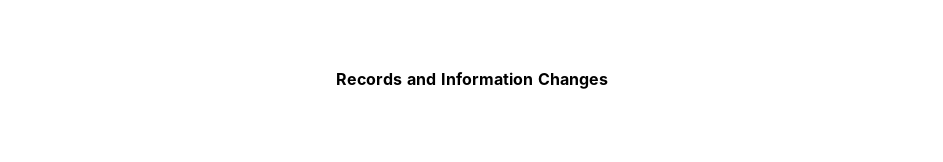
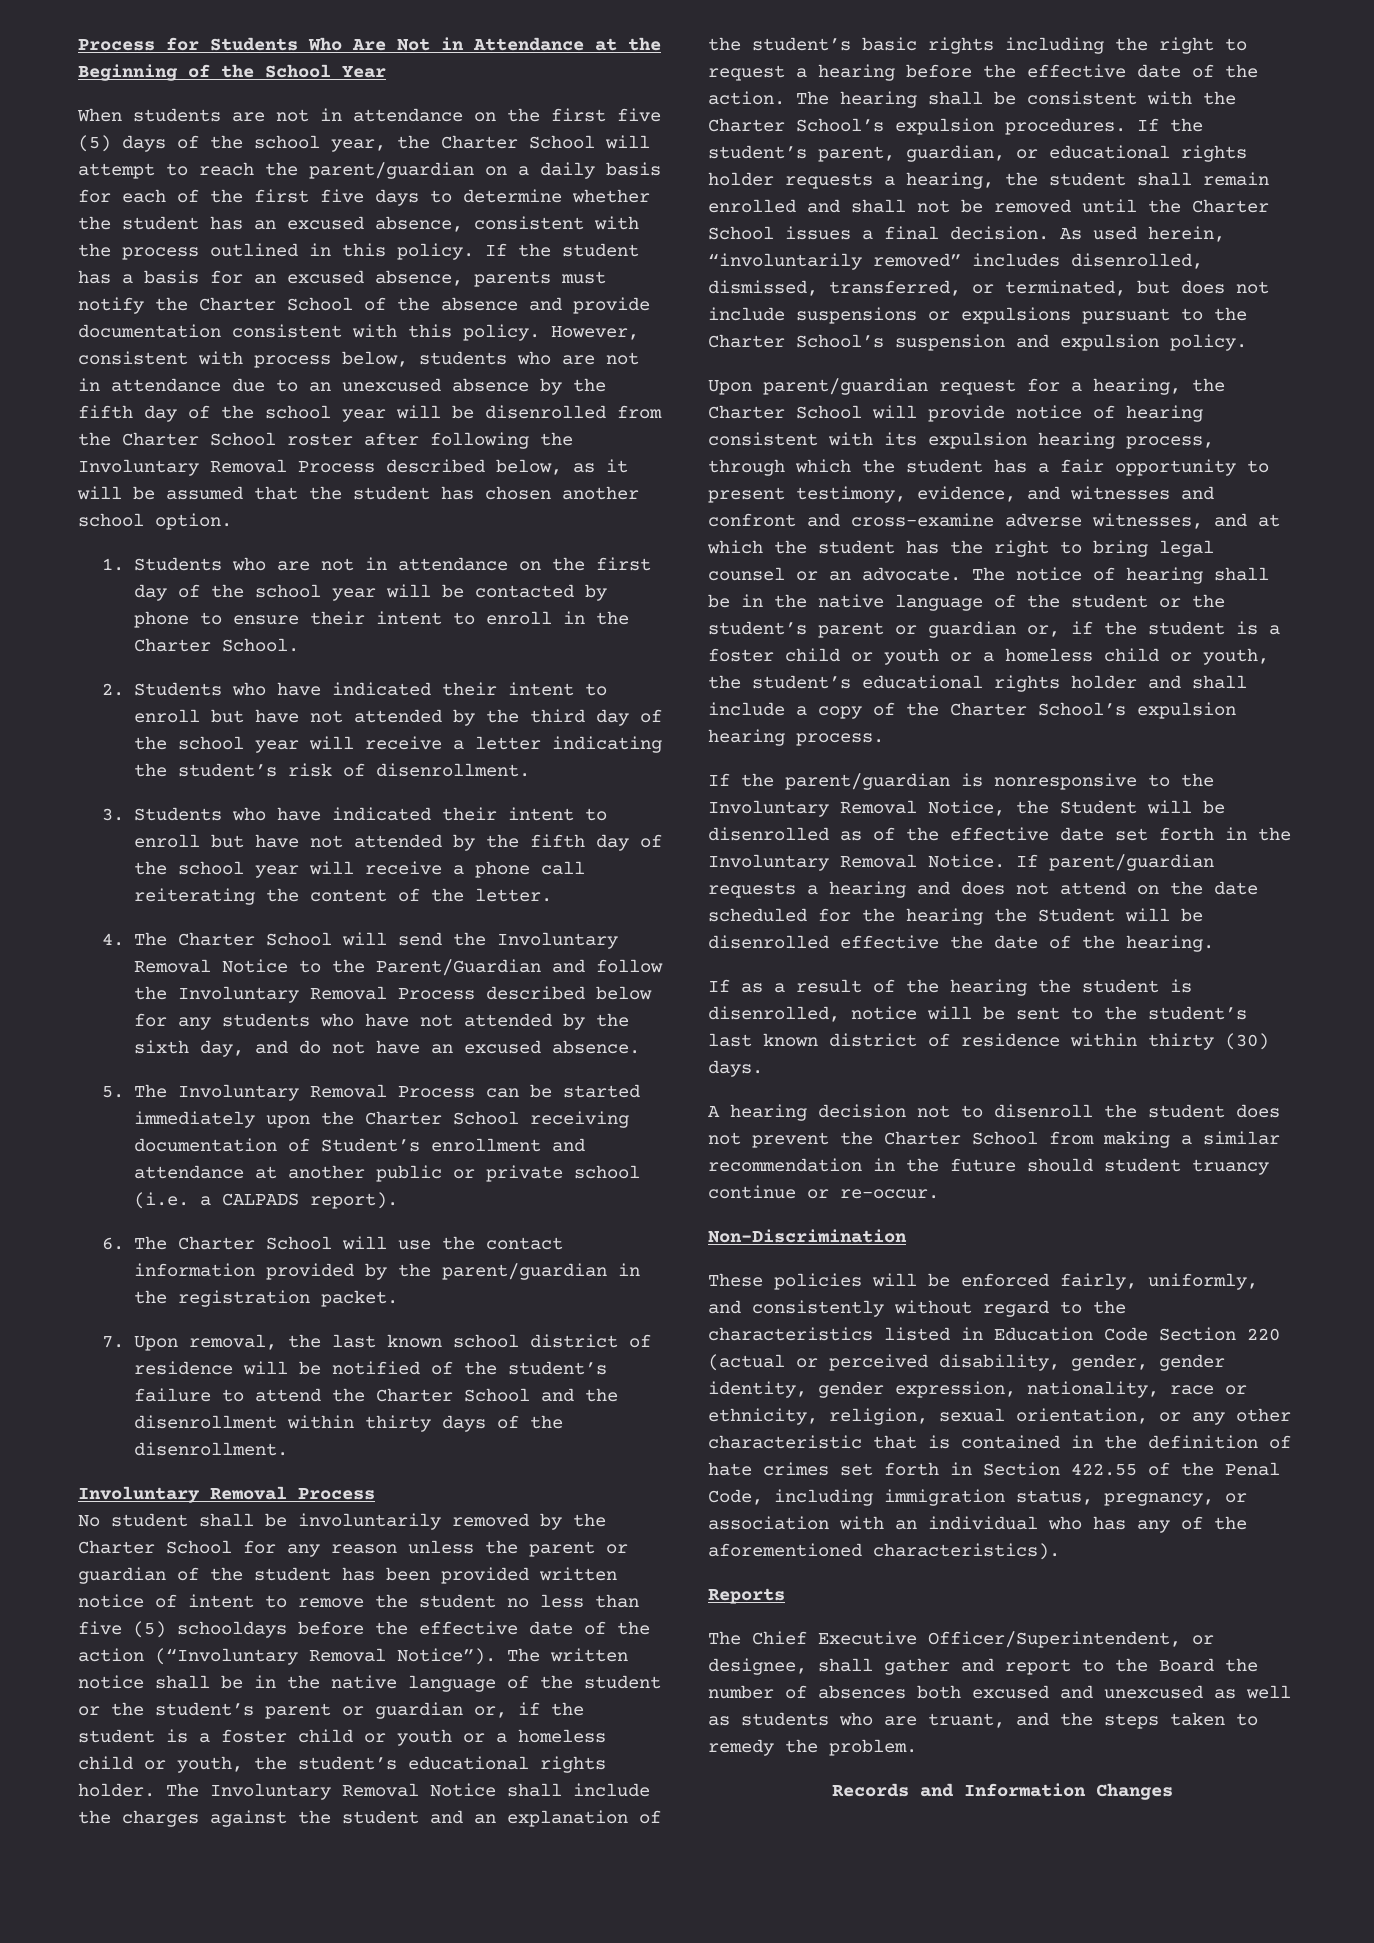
+ Process for Students Who Are Not in Attendance at the Beginning of the School Year
+ When students are not in attendance on the first five (5) days of the school year, the Charter School will attempt to reach the parent/guardian on a daily basis for each of the first five days to determine whether the student has an excused absence, consistent with the process outlined in this policy. If the student has a basis for an excused absence, parents must notify the Charter School of the absence and provide documentation consistent with this policy. However, consistent with process below, students who are not in attendance due to an unexcused absence by the fifth day of the school year will be disenrolled from the Charter School roster after following the Involuntary Removal Process described below, as it will be assumed that the student has chosen another school option.
+ 1. Students who are not in attendance on the first day of the school year will be contacted by phone to ensure their intent to enroll in the Charter School.
+ 2. Students who have indicated their intent to enroll but have not attended by the third day of the school year will receive a letter indicating the student’s risk of disenrollment.
+ 3. Students who have indicated their intent to enroll but have not attended by the fifth day of the school year will receive a phone call reiterating the content of the letter.
+ 4. The Charter School will send the Involuntary Removal Notice to the Parent/Guardian and follow the Involuntary Removal Process described below for any students who have not attended by the sixth day, and do not have an excused absence.
+ 5. The Involuntary Removal Process can be started immediately upon the Charter School receiving documentation of Student’s enrollment and attendance at another public or private school (i.e. a CALPADS report).
+ 6. The Charter School will use the contact information provided by the parent/guardian in the registration packet.
+ 7. Upon removal, the last known school district of residence will be notified of the student’s failure to attend the Charter School and the disenrollment within thirty days of the disenrollment.
+ Involuntary Removal Process
+ No student shall be involuntarily removed by the Charter School for any reason unless the parent or guardian of the student has been provided written notice of intent to remove the student no less than five (5) schooldays before the effective date of the action (“Involuntary Removal Notice”). The written notice shall be in the native language of the student or the student’s parent or guardian or, if the student is a foster child or youth or a homeless child or youth, the student’s educational rights holder. The Involuntary Removal Notice shall include the charges against the student and an explanation of the student’s basic rights including the right to request a hearing before the effective date of the action. The hearing shall be consistent with the Charter School’s expulsion procedures. If the student’s parent, guardian, or educational rights holder requests a hearing, the student shall remain enrolled and shall not be removed until the Charter School issues a final decision. As used herein, “involuntarily removed” includes disenrolled, dismissed, transferred, or terminated, but does not include suspensions or expulsions pursuant to the Charter School’s suspension and expulsion policy.
+ Upon parent/guardian request for a hearing, the Charter School will provide notice of hearing consistent with its expulsion hearing process, through which the student has a fair opportunity to present testimony, evidence, and witnesses and confront and cross-examine adverse witnesses, and at which the student has the right to bring legal counsel or an advocate. The notice of hearing shall be in the native language of the student or the student’s parent or guardian or, if the student is a foster child or youth or a homeless child or youth, the student’s educational rights holder and shall include a copy of the Charter School’s expulsion hearing process.
+ If the parent/guardian is nonresponsive to the Involuntary Removal Notice, the Student will be disenrolled as of the effective date set forth in the Involuntary Removal Notice. If parent/guardian requests a hearing and does not attend on the date scheduled for the hearing the Student will be disenrolled effective the date of the hearing.
+ If as a result of the hearing the student is disenrolled, notice will be sent to the student’s last known district of residence within thirty (30) days.
+ A hearing decision not to disenroll the student does not prevent the Charter School from making a similar recommendation in the future should student truancy continue or re-occur.
+ Non-Discrimination
+ These policies will be enforced fairly, uniformly, and consistently without regard to the characteristics listed in Education Code Section 220 (actual or perceived disability, gender, gender identity, gender expression, nationality, race or ethnicity, religion, sexual orientation, or any other characteristic that is contained in the definition of hate crimes set forth in Section 422.55 of the Penal Code, including immigration status, pregnancy, or association with an individual who has any of the aforementioned characteristics).
+ Reports
+ The Chief Executive Officer/Superintendent, or designee, shall gather and report to the Board the number of absences both excused and unexcused as well as students who are truant, and the steps taken to remedy the problem.

